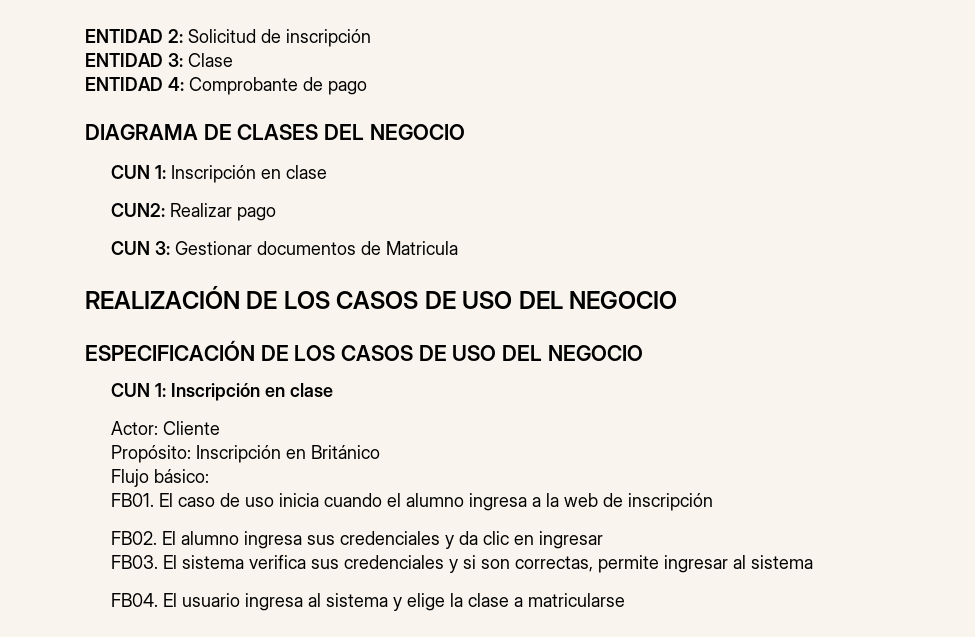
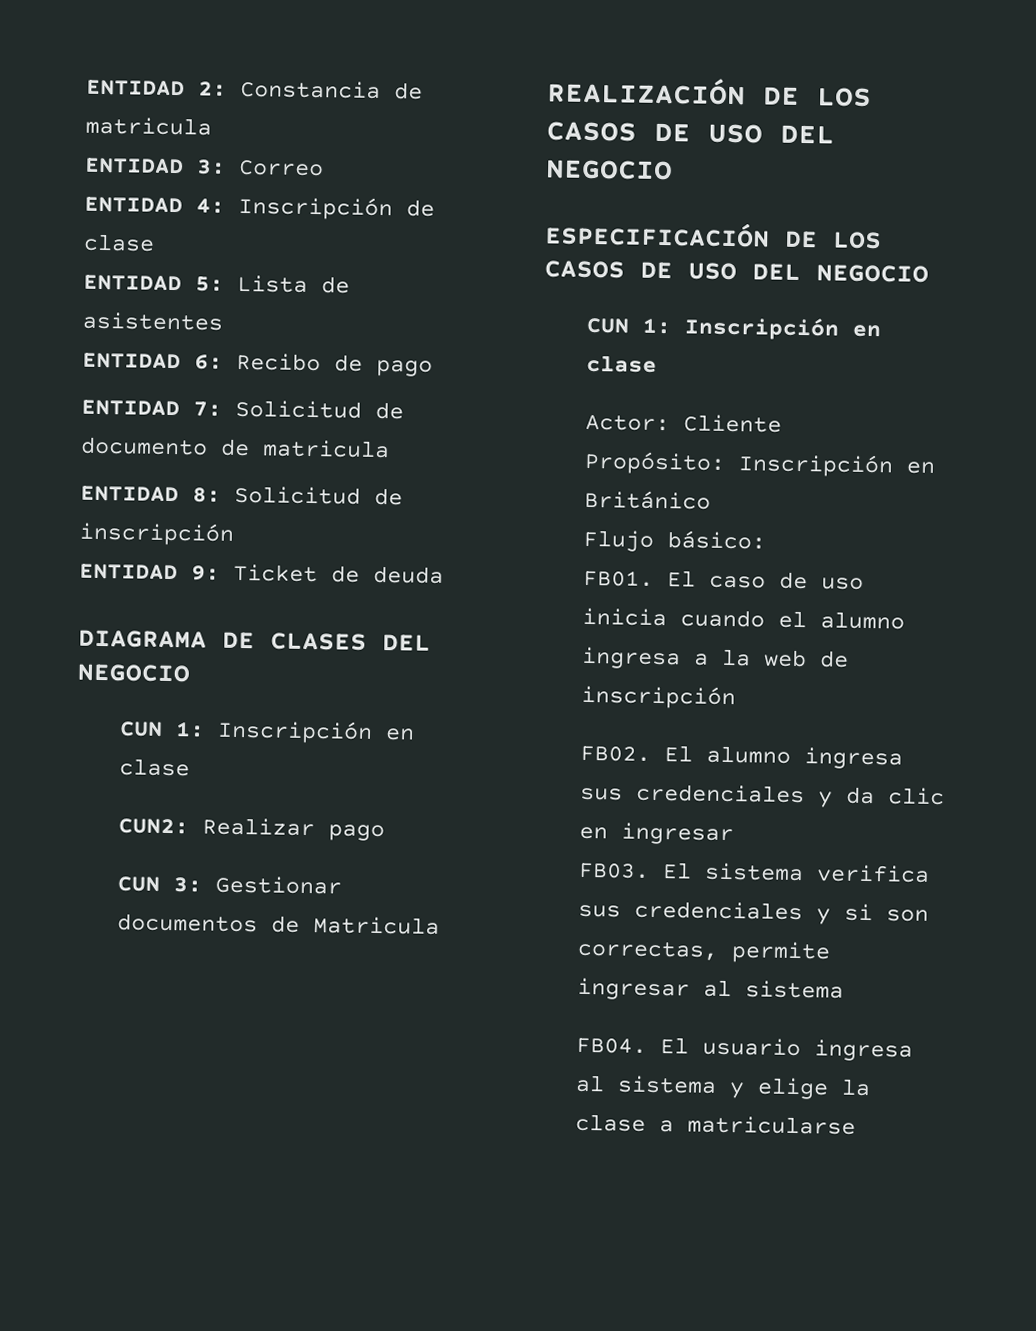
- ENTIDAD 2: Solicitud de inscripción
- ENTIDAD 3: Clase
- ENTIDAD 4: Comprobante de pago
+ ENTIDAD 2: Constancia de matricula
+ ENTIDAD 3: Correo
+ ENTIDAD 4: Inscripción de clase
+ ENTIDAD 5: Lista de asistentes
+ ENTIDAD 6: Recibo de pago
+ ENTIDAD 7: Solicitud de documento de matricula
+ ENTIDAD 8: Solicitud de inscripción
+ ENTIDAD 9: Ticket de deuda

